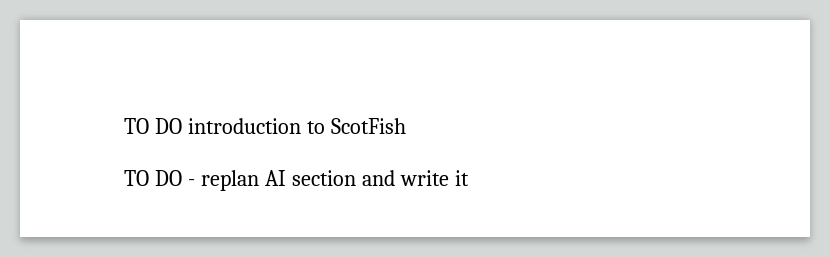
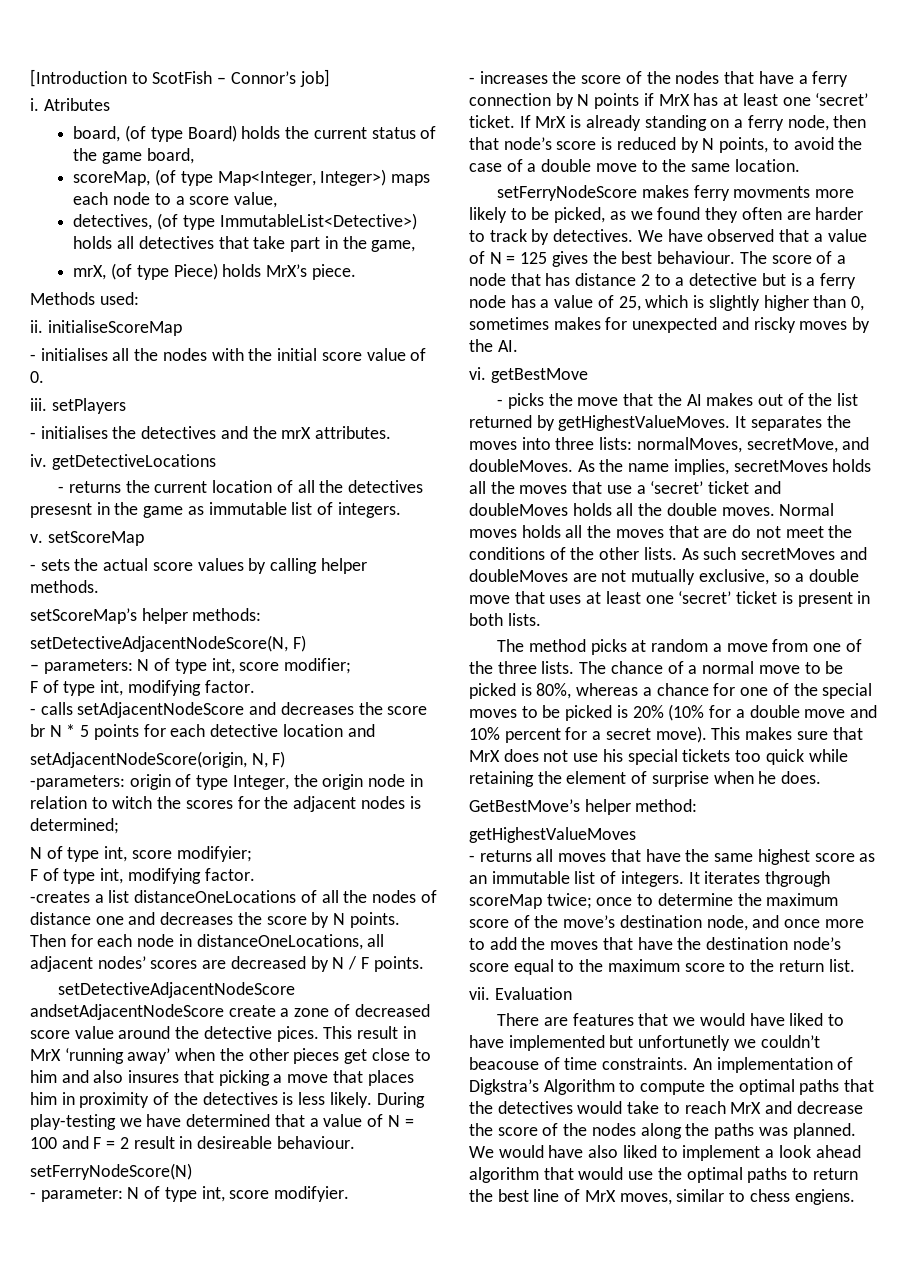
- TO DO introduction to ScotFish
- TO DO - replan AI section and write it
+ [Introduction to ScotFish – Connor’s job]
+ i. Atributes
+ board, (of type Board) holds the current status of the game board,
+ scoreMap, (of type Map<Integer, Integer>) maps each node to a score value,
+ detectives, (of type ImmutableList<Detective>) holds all detectives that take part in the game,
+ mrX, (of type Piece) holds MrX’s piece.
+ Methods used:
+ ii. initialiseScoreMap
+ - initialises all the nodes with the initial score value of 0.
+ iii. setPlayers
+ - initialises the detectives and the mrX attributes.
+ iv. getDetectiveLocations
+ - returns the current location of all the detectives presesnt in the game as immutable list of integers.
+ v. setScoreMap
+ - sets the actual score values by calling helper methods.
+ setScoreMap’s helper methods:
+ setDetectiveAdjacentNodeScore(N, F)
+ – parameters: N of type int, score modifier;
+ F of type int, modifying factor.
+ - calls setAdjacentNodeScore and decreases the score br N * 5 points for each detective location and
+ setAdjacentNodeScore(origin, N, F)
+ -parameters: origin of type Integer, the origin node in relation to witch the scores for the adjacent nodes is determined;
+ N of type int, score modifyier;
+ F of type int, modifying factor.
+ -creates a list distanceOneLocations of all the nodes of distance one and decreases the score by N points. Then for each node in distanceOneLocations, all adjacent nodes’ scores are decreased by N / F points.
+ setDetectiveAdjacentNodeScore andsetAdjacentNodeScore create a zone of decreased score value around the detective pices. This result in MrX ‘running away’ when the other pieces get close to him and also insures that picking a move that places him in proximity of the detectives is less likely. During play-testing we have determined that a value of N = 100 and F = 2 result in desireable behaviour.
+ setFerryNodeScore(N)
+ - parameter: N of type int, score modifyier.
+ - increases the score of the nodes that have a ferry connection by N points if MrX has at least one ‘secret’ ticket. If MrX is already standing on a ferry node, then that node’s score is reduced by N points, to avoid the case of a double move to the same location.
+ setFerryNodeScore makes ferry movments more likely to be picked, as we found they often are harder to track by detectives. We have observed that a value of N = 125 gives the best behaviour. The score of a node that has distance 2 to a detective but is a ferry node has a value of 25, which is slightly higher than 0, sometimes makes for unexpected and riscky moves by the AI.
+ vi. getBestMove
+ - picks the move that the AI makes out of the list returned by getHighestValueMoves. It separates the moves into three lists: normalMoves, secretMove, and doubleMoves. As the name implies, secretMoves holds all the moves that use a ‘secret’ ticket and doubleMoves holds all the double moves. Normal moves holds all the moves that are do not meet the conditions of the other lists. As such secretMoves and doubleMoves are not mutually exclusive, so a double move that uses at least one ‘secret’ ticket is present in both lists.
+ The method picks at random a move from one of the three lists. The chance of a normal move to be picked is 80%, whereas a chance for one of the special moves to be picked is 20% (10% for a double move and 10% percent for a secret move). This makes sure that MrX does not use his special tickets too quick while retaining the element of surprise when he does.
+ GetBestMove’s helper method:
+ getHighestValueMoves
+ - returns all moves that have the same highest score as an immutable list of integers. It iterates thgrough scoreMap twice; once to determine the maximum score of the move’s destination node, and once more to add the moves that have the destination node’s score equal to the maximum score to the return list.
+ vii. Evaluation
+ There are features that we would have liked to have implemented but unfortunetly we couldn’t beacouse of time constraints. An implementation of Digkstra’s Algorithm to compute the optimal paths that the detectives would take to reach MrX and decrease the score of the nodes along the paths was planned. We would have also liked to implement a look ahead algorithm that would use the optimal paths to return the best line of MrX moves, similar to chess engiens.

